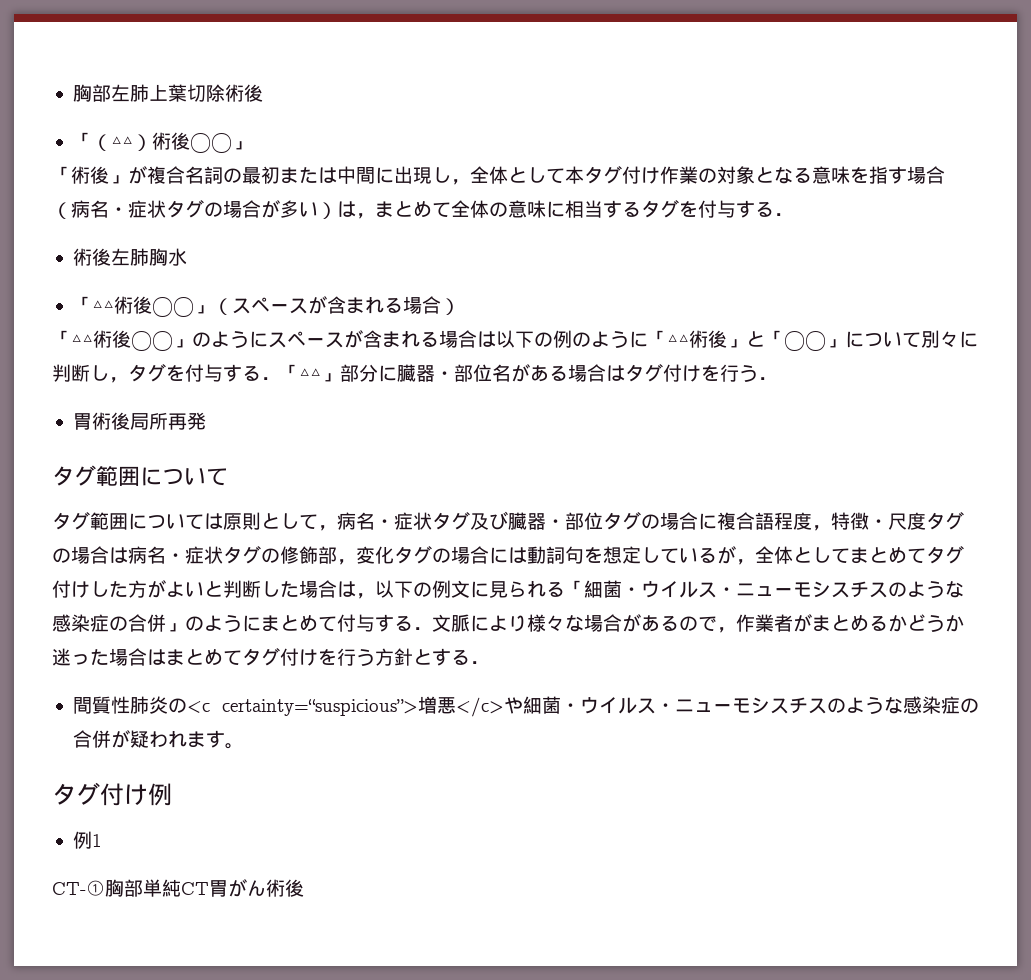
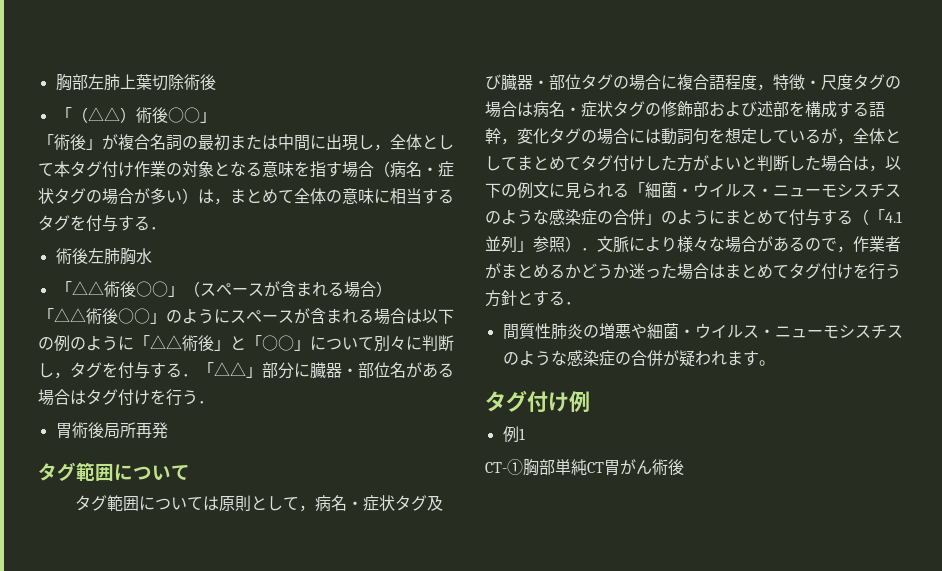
- タグ範囲については原則として，病名・症状タグ及び臓器・部位タグの場合に複合語程度，特徴・尺度タグの場合は病名・症状タグの修飾部，変化タグの場合には動詞句を想定しているが，全体としてまとめてタグ付けした方がよいと判断した場合は，以下の例文に見られる「細菌・ウイルス・ニューモシスチスのような感染症の合併」のようにまとめて付与する．文脈により様々な場合があるので，作業者がまとめるかどうか迷った場合はまとめてタグ付けを行う方針とする．
+ タグ範囲については原則として，病名・症状タグ及び臓器・部位タグの場合に複合語程度，特徴・尺度タグの場合は病名・症状タグの修飾部および述部を構成する語幹，変化タグの場合には動詞句を想定しているが，全体としてまとめてタグ付けした方がよいと判断した場合は，以下の例文に見られる「細菌・ウイルス・ニューモシスチスのような感染症の合併」のようにまとめて付与する（「4.1並列」参照）．文脈により様々な場合があるので，作業者がまとめるかどうか迷った場合はまとめてタグ付けを行う方針とする．
- 間質性肺炎の<c certainty=“suspicious”>増悪</c>や細菌・ウイルス・ニューモシスチスのような感染症の合併が疑われます。
+ 間質性肺炎の増悪や細菌・ウイルス・ニューモシスチスのような感染症の合併が疑われます。

